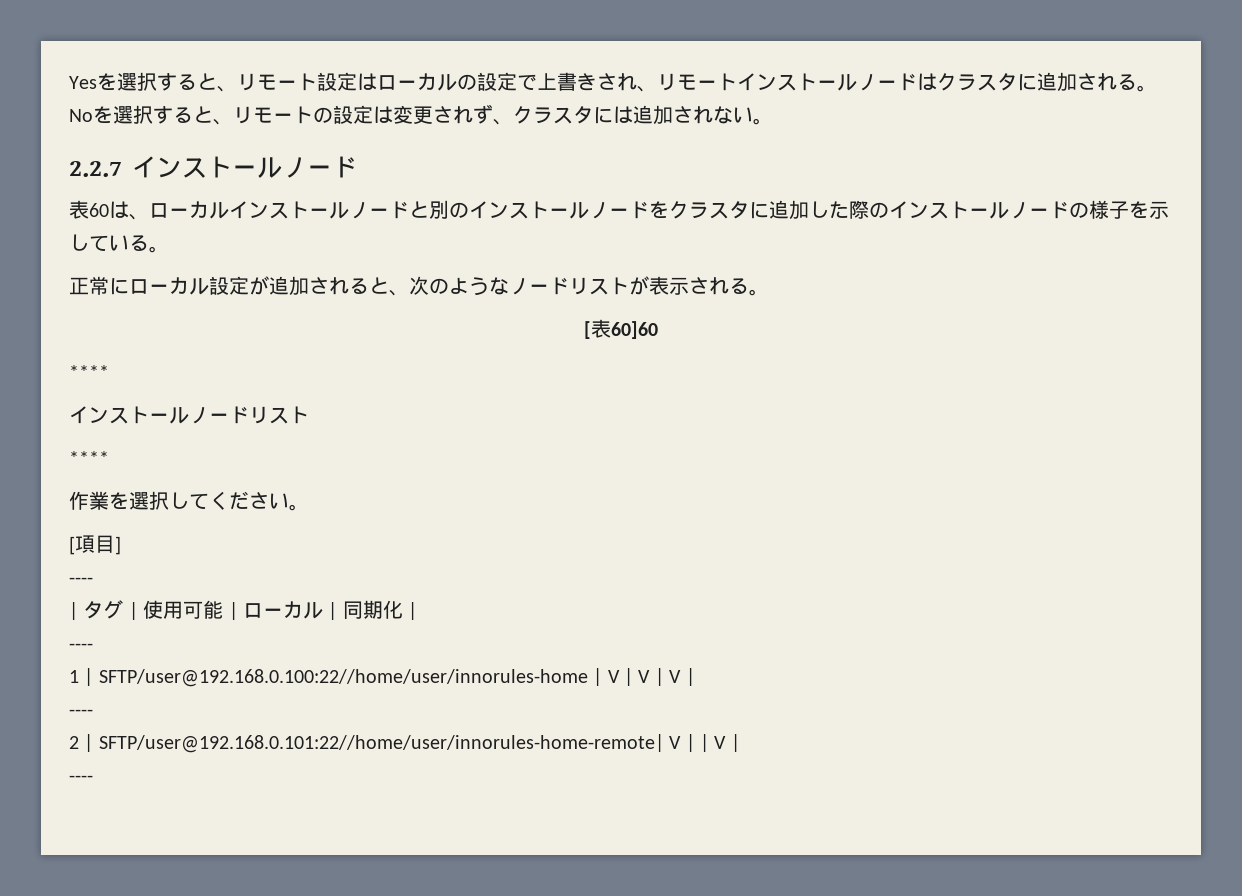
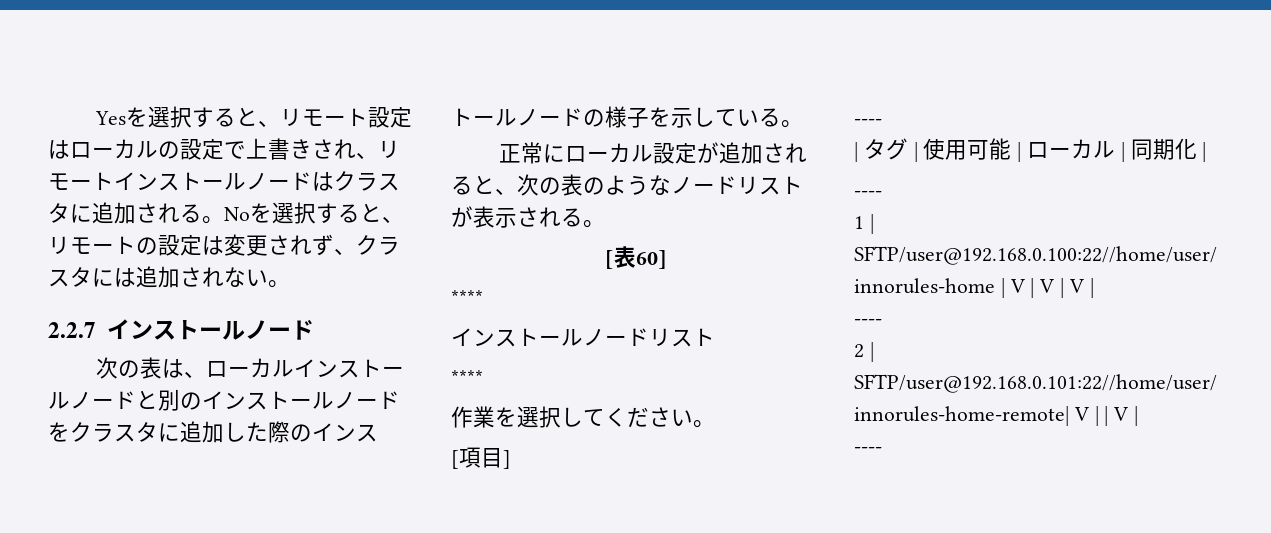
- 表60は、ローカルインストールノードと別のインストールノードをクラスタに追加した際のインストールノードの様子を示している。
+ 次の表は、ローカルインストールノードと別のインストールノードをクラスタに追加した際のインストールノードの様子を示している。
- 正常にローカル設定が追加されると、次のようなノードリストが表示される。
+ 正常にローカル設定が追加されると、次の表のようなノードリストが表示される。
- [表60]60
+ [表60]

